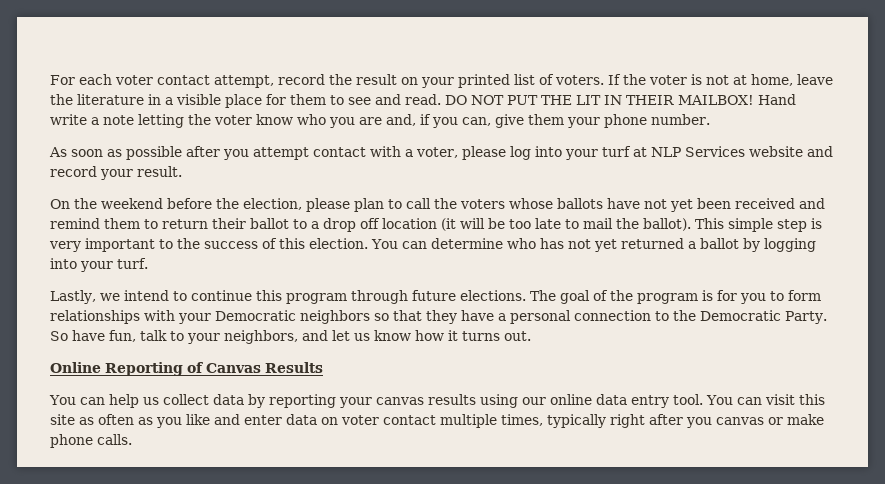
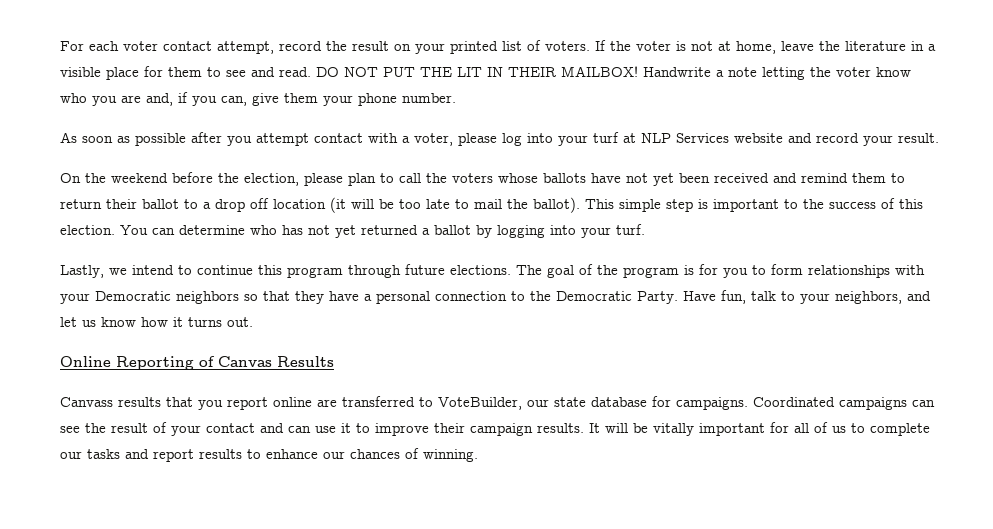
- Hand write a note letting the voter know who you are and, if you can, give them your phone number.
+ Handwrite a note letting the voter know who you are and, if you can, give them your phone number.
- This simple step is very important to the success of this election.
+ This simple step is important to the success of this election.
- So have fun, talk to your neighbors, and let us know how it turns out.
+ Have fun, talk to your neighbors, and let us know how it turns out.
- You can help us collect data by reporting your canvas results using our online data entry tool. You can visit this site as often as you like and enter data on voter contact multiple times, typically right after you canvas or make phone calls.
+ Canvass results that you report online are transferred to VoteBuilder, our state database for campaigns. Coordinated campaigns can see the result of your contact and can use it to improve their campaign results. It will be vitally important for all of us to complete our tasks and report results to enhance our chances of winning.

